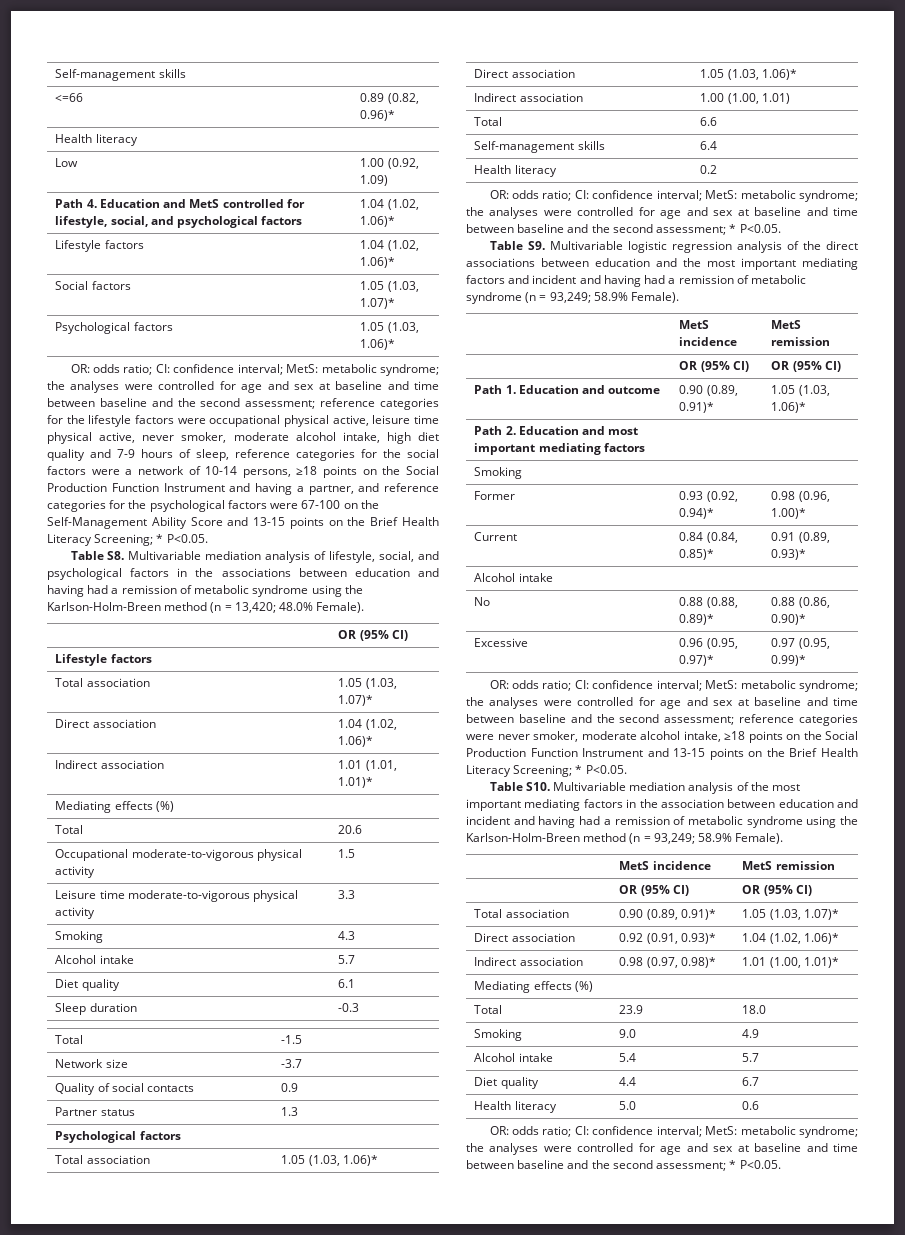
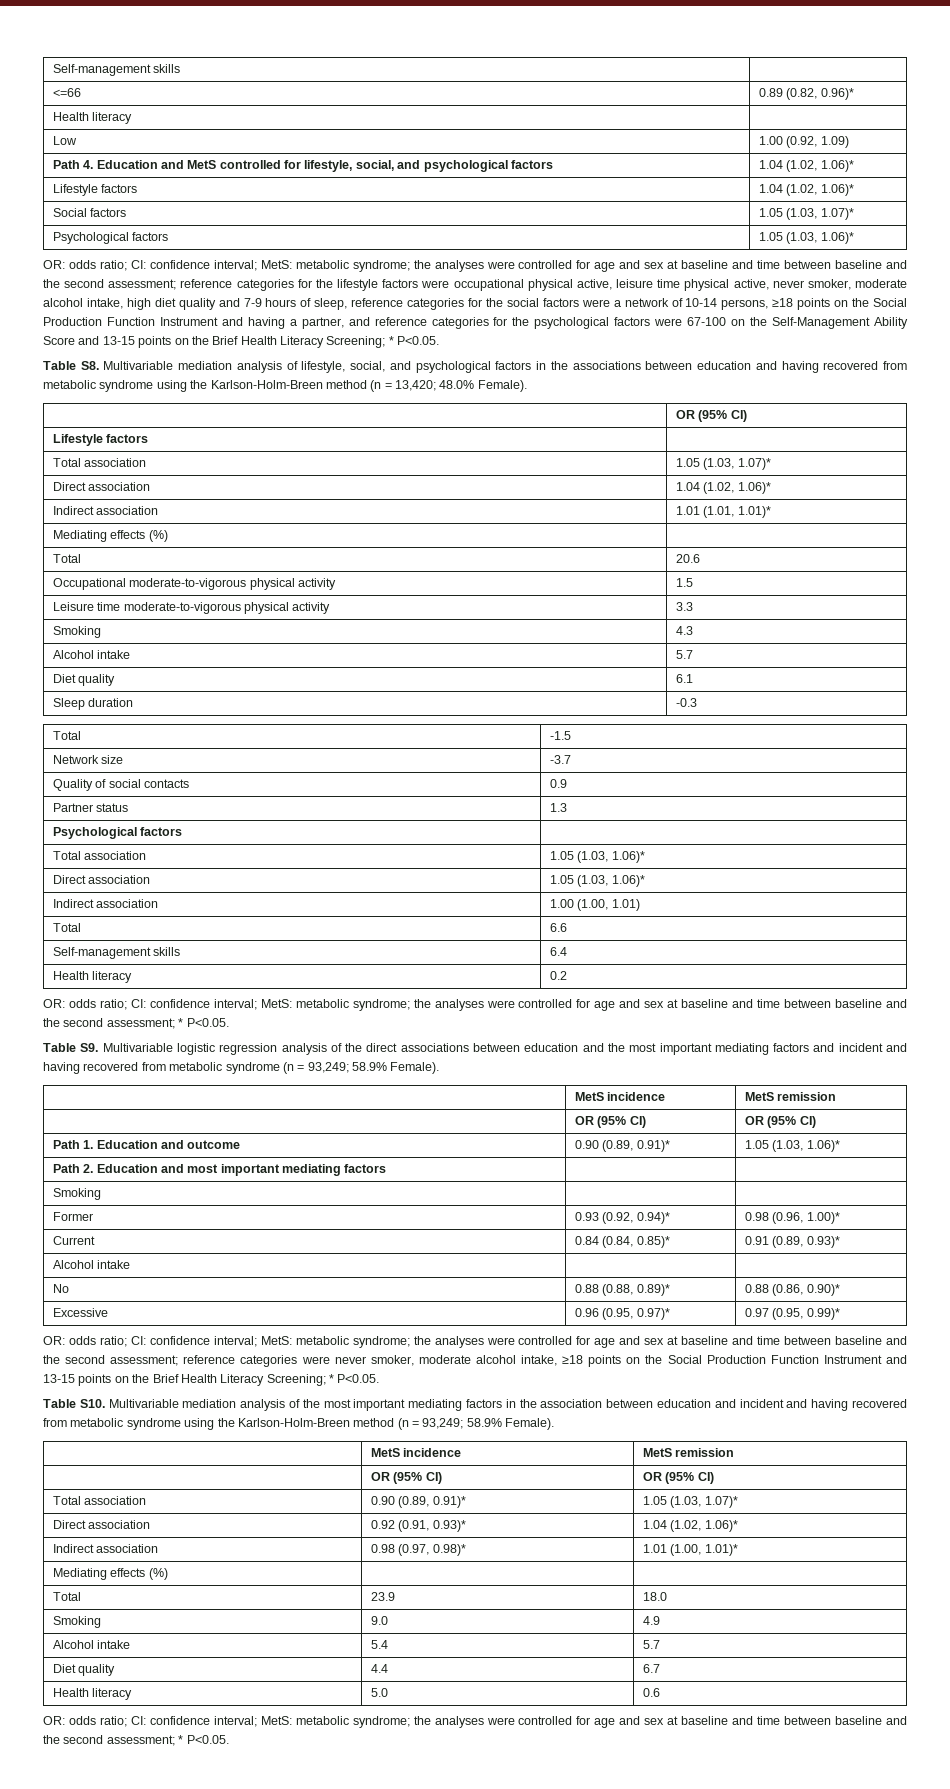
- Table S8. Multivariable mediation analysis of lifestyle, social, and psychological factors in the associations between education and having had a remission of metabolic syndrome using the Karlson-Holm-Breen method (n = 13,420; 48.0% Female).
+ Table S8. Multivariable mediation analysis of lifestyle, social, and psychological factors in the associations between education and having recovered from metabolic syndrome using the Karlson-Holm-Breen method (n = 13,420; 48.0% Female).
- Table S9. Multivariable logistic regression analysis of the direct associations between education and the most important mediating factors and incident and having had a remission of metabolic syndrome (n = 93,249; 58.9% Female).
+ Table S9. Multivariable logistic regression analysis of the direct associations between education and the most important mediating factors and incident and having recovered from metabolic syndrome (n = 93,249; 58.9% Female).
- Table S10. Multivariable mediation analysis of the most important mediating factors in the association between education and incident and having had a remission of metabolic syndrome using the Karlson-Holm-Breen method (n = 93,249; 58.9% Female).
+ Table S10. Multivariable mediation analysis of the most important mediating factors in the association between education and incident and having recovered from metabolic syndrome using the Karlson-Holm-Breen method (n = 93,249; 58.9% Female).

